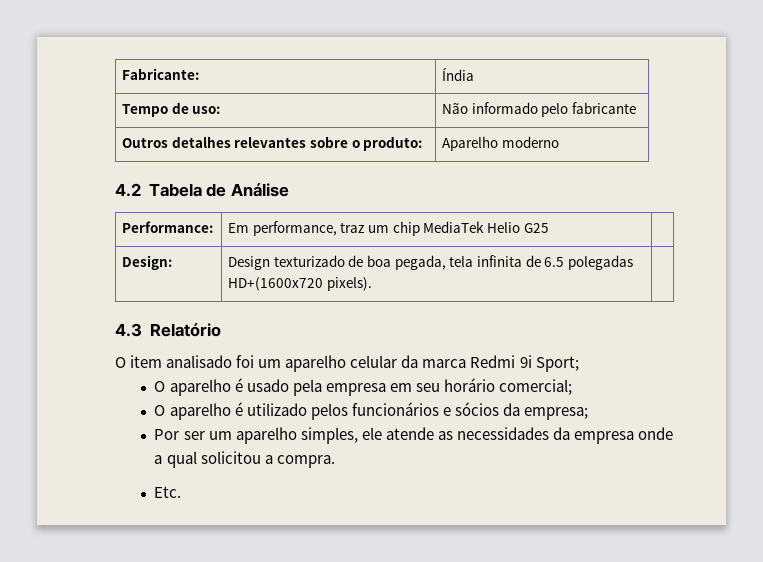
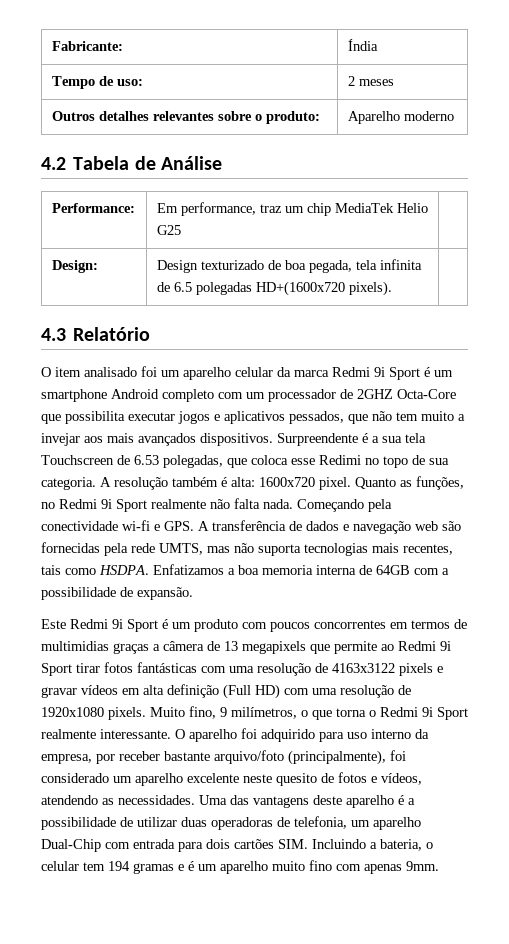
- Tempo de uso: | Não informado pelo fabricante
+ Tempo de uso: | 2 meses
- O item analisado foi um aparelho celular da marca Redmi 9i Sport;
- O aparelho é usado pela empresa em seu horário comercial;
- O aparelho é utilizado pelos funcionários e sócios da empresa;
- Por ser um aparelho simples, ele atende as necessidades da empresa onde a qual solicitou a compra.
- Etc.
+ O item analisado foi um aparelho celular da marca Redmi 9i Sport é um smartphone Android completo com um processador de 2GHZ Octa-Core que possibilita executar jogos e aplicativos pessados, que não tem muito a invejar aos mais avançados dispositivos. Surpreendente é a sua tela Touchscreen de 6.53 polegadas, que coloca esse Redimi no topo de sua categoria. A resolução também é alta: 1600x720 pixel. Quanto as funções, no Redmi 9i Sport realmente não falta nada. Começando pela conectividade wi-fi e GPS. A transferência de dados e navegação web são fornecidas pela rede UMTS, mas não suporta tecnologias mais recentes, tais como HSDPA. Enfatizamos a boa memoria interna de 64GB com a possibilidade de expansão.
+ Este Redmi 9i Sport é um produto com poucos concorrentes em termos de multimidias graças a câmera de 13 megapixels que permite ao Redmi 9i Sport tirar fotos fantásticas com uma resolução de 4163x3122 pixels e gravar vídeos em alta definição (Full HD) com uma resolução de 1920x1080 pixels. Muito fino, 9 milímetros, o que torna o Redmi 9i Sport realmente interessante. O aparelho foi adquirido para uso interno da empresa, por receber bastante arquivo/foto (principalmente), foi considerado um aparelho excelente neste quesito de fotos e vídeos, atendendo as necessidades. Uma das vantagens deste aparelho é a possibilidade de utilizar duas operadoras de telefonia, um aparelho Dual-Chip com entrada para dois cartões SIM. Incluindo a bateria, o celular tem 194 gramas e é um aparelho muito fino com apenas 9mm.

